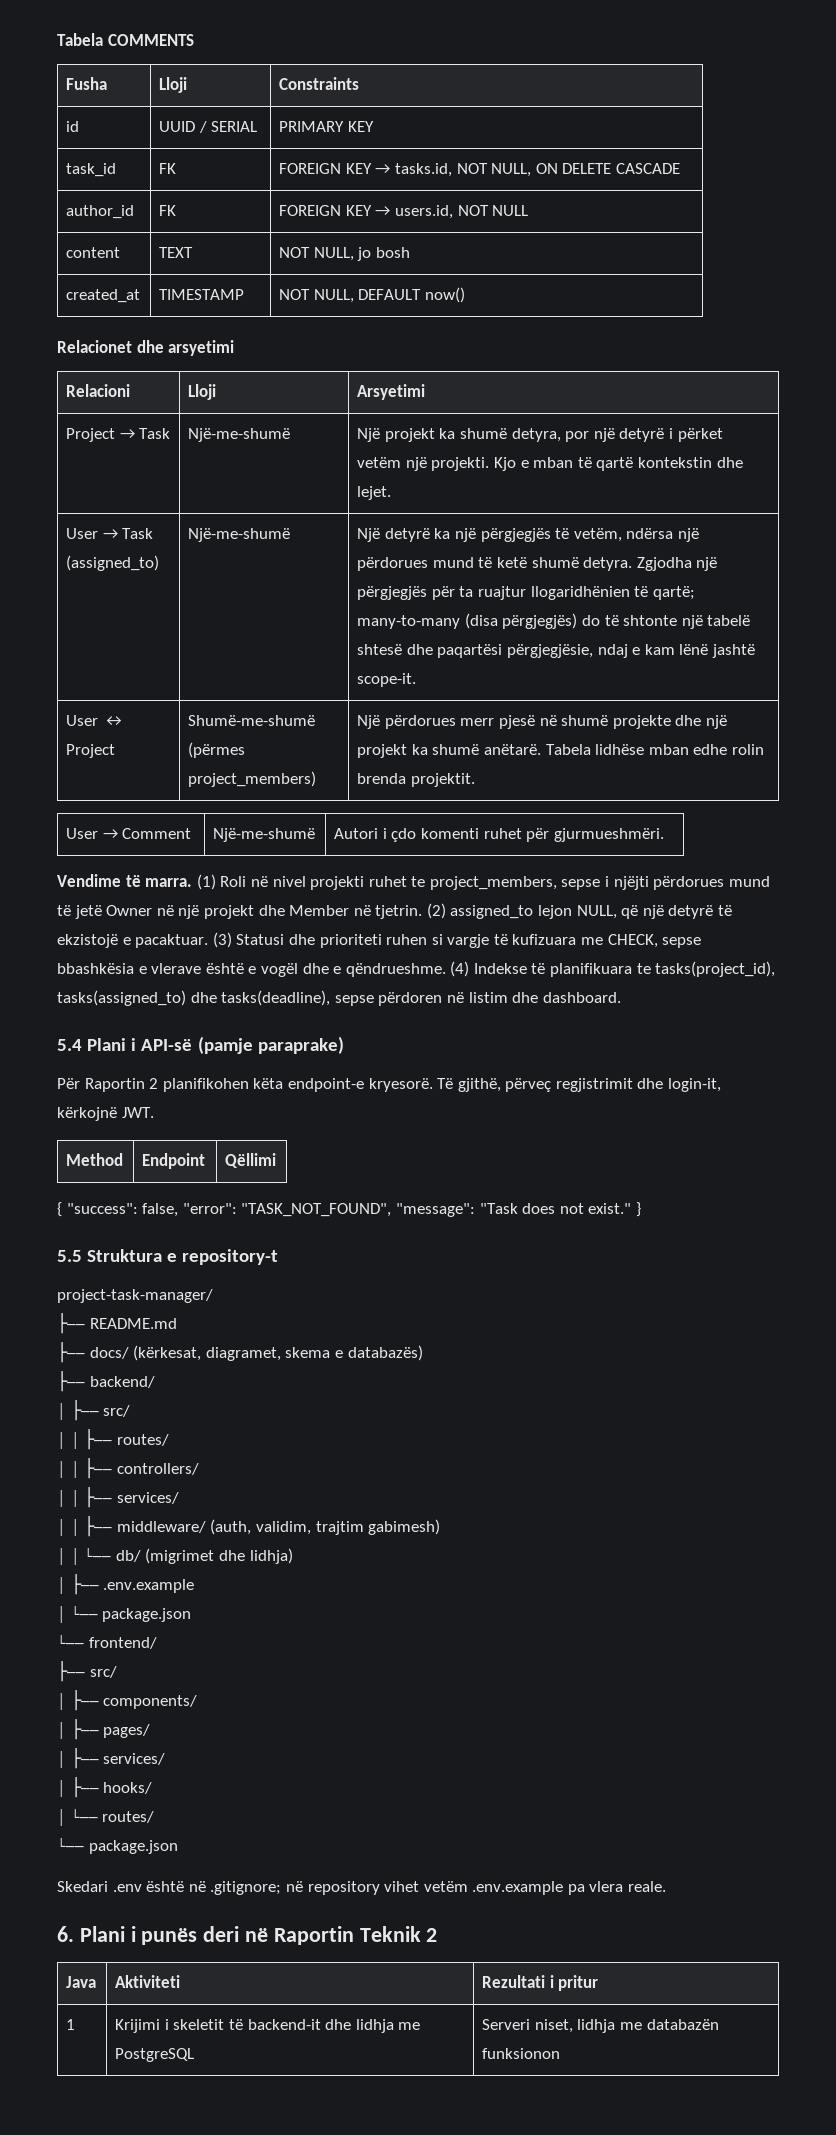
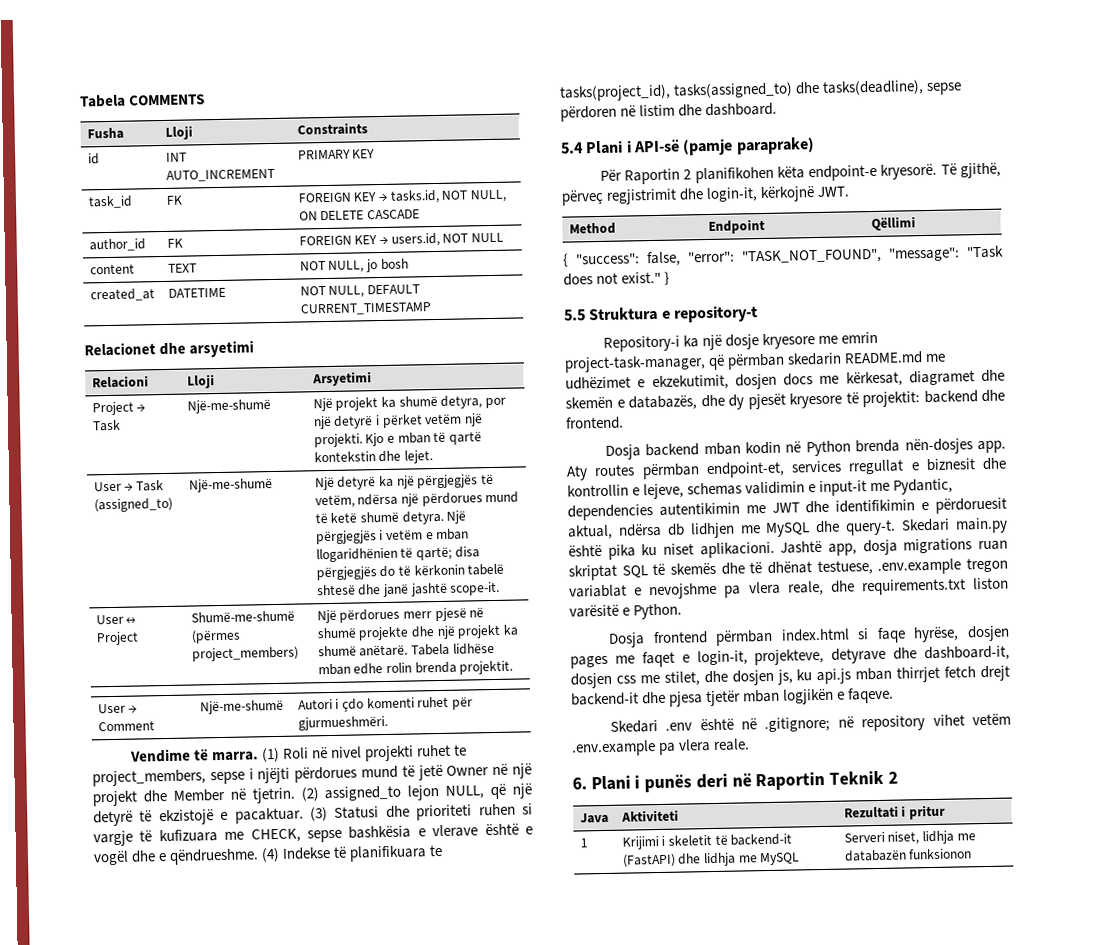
- id | UUID / SERIAL | PRIMARY KEY
+ id | INT AUTO_INCREMENT | PRIMARY KEY
- created_at | TIMESTAMP | NOT NULL, DEFAULT now()
+ created_at | DATETIME | NOT NULL, DEFAULT CURRENT_TIMESTAMP
- Zgjodha një përgjegjës për ta ruajtur llogaridhënien të qartë; many-to-many (disa përgjegjës) do të shtonte një tabelë shtesë dhe paqartësi përgjegjësie, ndaj e kam lënë jashtë scope-it.
+ Një përgjegjës i vetëm e mban llogaridhënien të qartë; disa përgjegjës do të kërkonin tabelë shtesë dhe janë jashtë scope-it.
- (3) Statusi dhe prioriteti ruhen si vargje të kufizuara me CHECK, sepse bbashkësia e vlerave është e vogël dhe e qëndrueshme.
+ (3) Statusi dhe prioriteti ruhen si vargje të kufizuara me CHECK, sepse bashkësia e vlerave është e vogël dhe e qëndrueshme.
- project-task-manager/
- ├── README.md
- ├── docs/ (kërkesat, diagramet, skema e databazës)
- ├── backend/
- │ ├── src/
- │ │ ├── routes/
- │ │ ├── controllers/
- │ │ ├── services/
- │ │ ├── middleware/ (auth, validim, trajtim gabimesh)
- │ │ └── db/ (migrimet dhe lidhja)
- │ ├── .env.example
- │ └── package.json
- └── frontend/
- ├── src/
- │ ├── components/
- │ ├── pages/
- │ ├── services/
- │ ├── hooks/
- │ └── routes/
- └── package.json
+ Repository-i ka një dosje kryesore me emrin project-task-manager, që përmban skedarin README.md me udhëzimet e ekzekutimit, dosjen docs me kërkesat, diagramet dhe skemën e databazës, dhe dy pjesët kryesore të projektit: backend dhe frontend.
+ Dosja backend mban kodin në Python brenda nën-dosjes app. Aty routes përmban endpoint-et, services rregullat e biznesit dhe kontrollin e lejeve, schemas validimin e input-it me Pydantic, dependencies autentikimin me JWT dhe identifikimin e përdoruesit aktual, ndërsa db lidhjen me MySQL dhe query-t. Skedari main.py është pika ku niset aplikacioni. Jashtë app, dosja migrations ruan skriptat SQL të skemës dhe të dhënat testuese, .env.example tregon variablat e nevojshme pa vlera reale, dhe requirements.txt liston varësitë e Python.
+ Dosja frontend përmban index.html si faqe hyrëse, dosjen pages me faqet e login-it, projekteve, detyrave dhe dashboard-it, dosjen css me stilet, dhe dosjen js, ku api.js mban thirrjet fetch drejt backend-it dhe pjesa tjetër mban logjikën e faqeve.
- 1 | Krijimi i skeletit të backend-it dhe lidhja me PostgreSQL | Serveri niset, lidhja me databazën funksionon
+ 1 | Krijimi i skeletit të backend-it (FastAPI) dhe lidhja me MySQL | Serveri niset, lidhja me databazën funksionon

